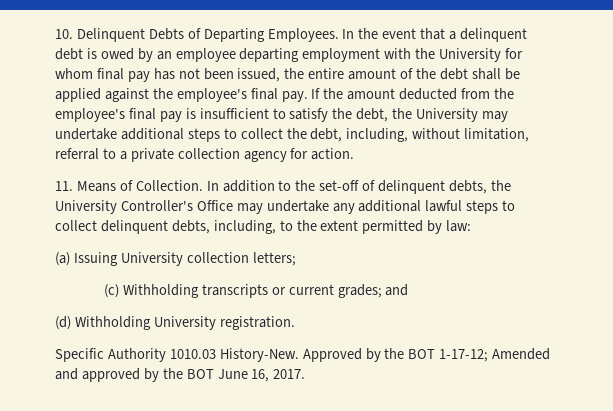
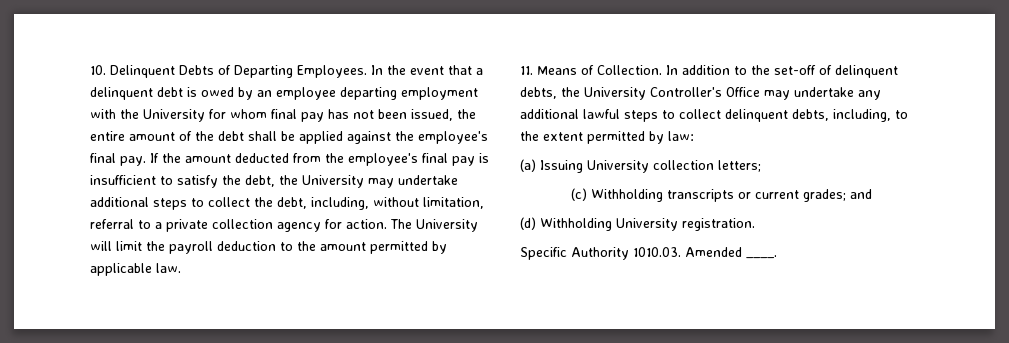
+ The University will limit the payroll deduction to the amount permitted by applicable law.
- Specific Authority 1010.03 History-New. Approved by the BOT 1-17-12; Amended and approved by the BOT June 16, 2017.
+ Specific Authority 1010.03. Amended ____.

